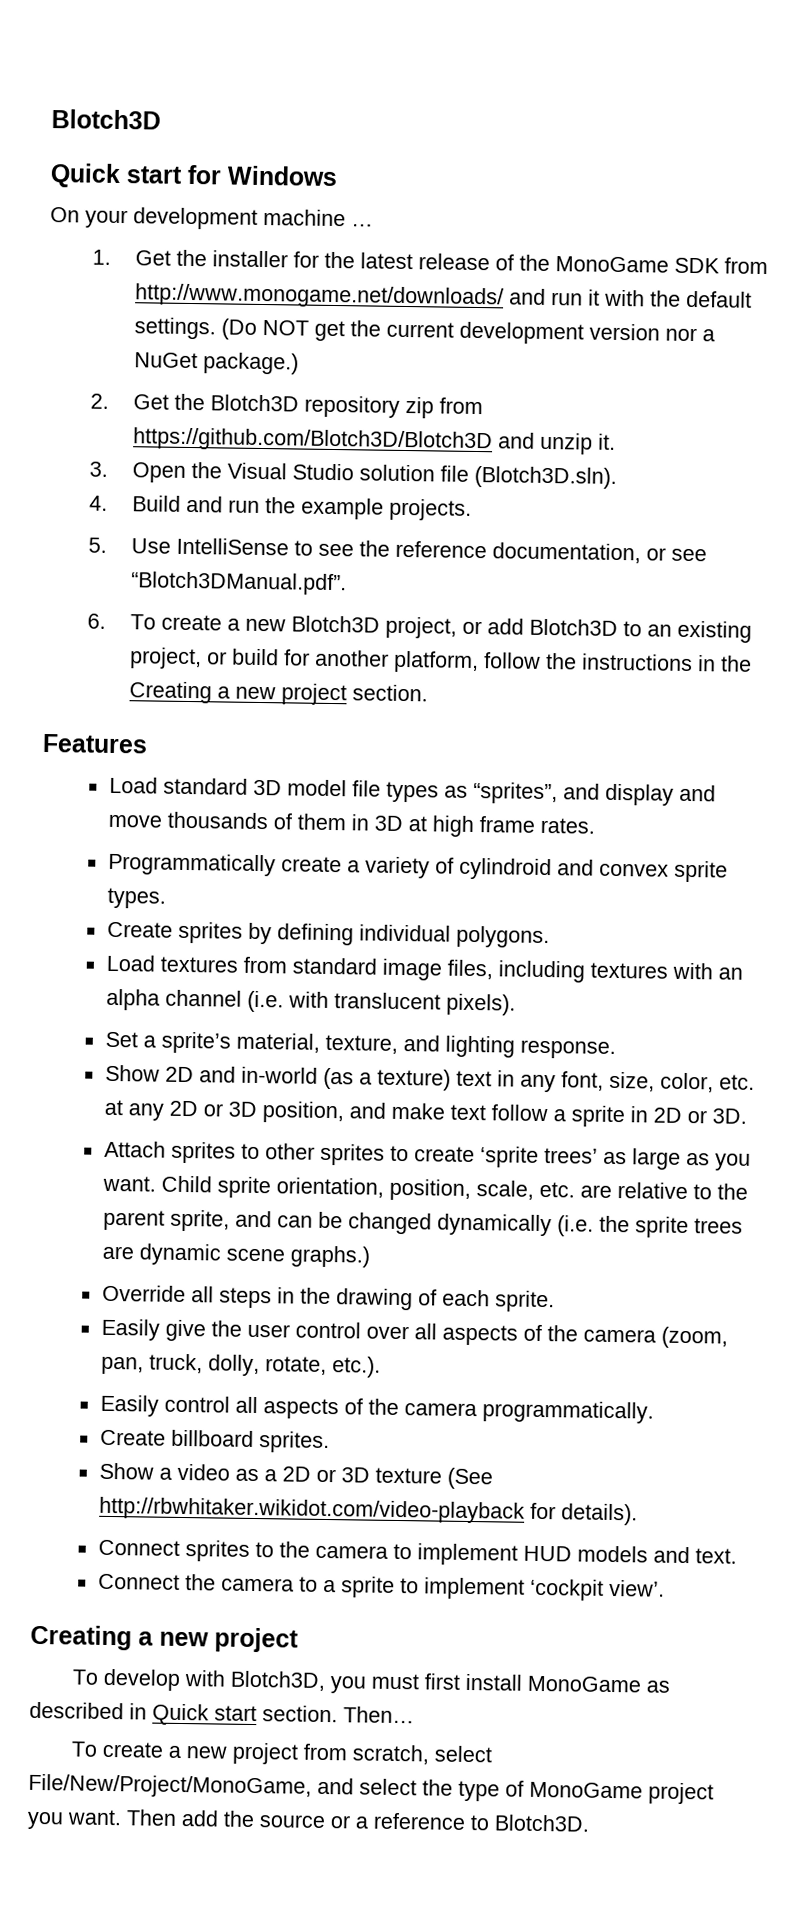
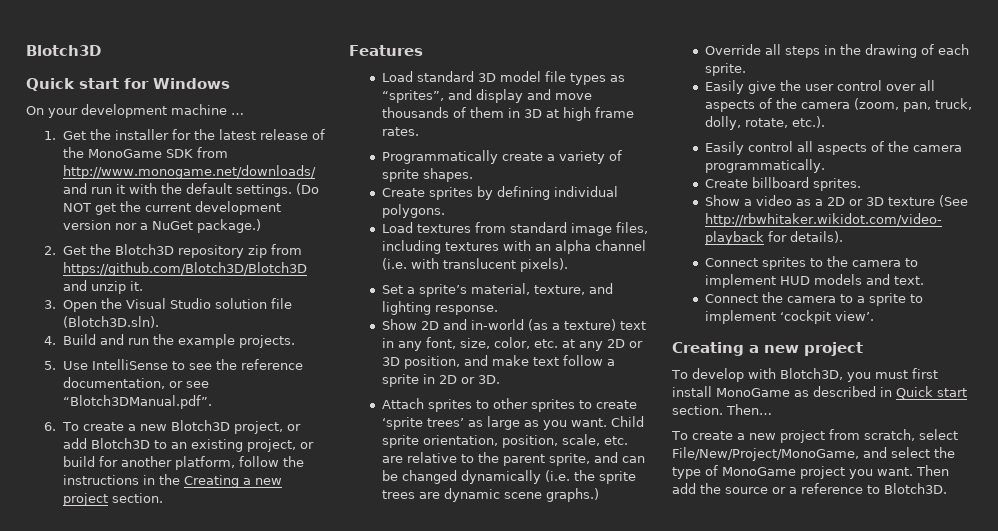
- Programmatically create a variety of cylindroid and convex sprite types.
+ Programmatically create a variety of sprite shapes.

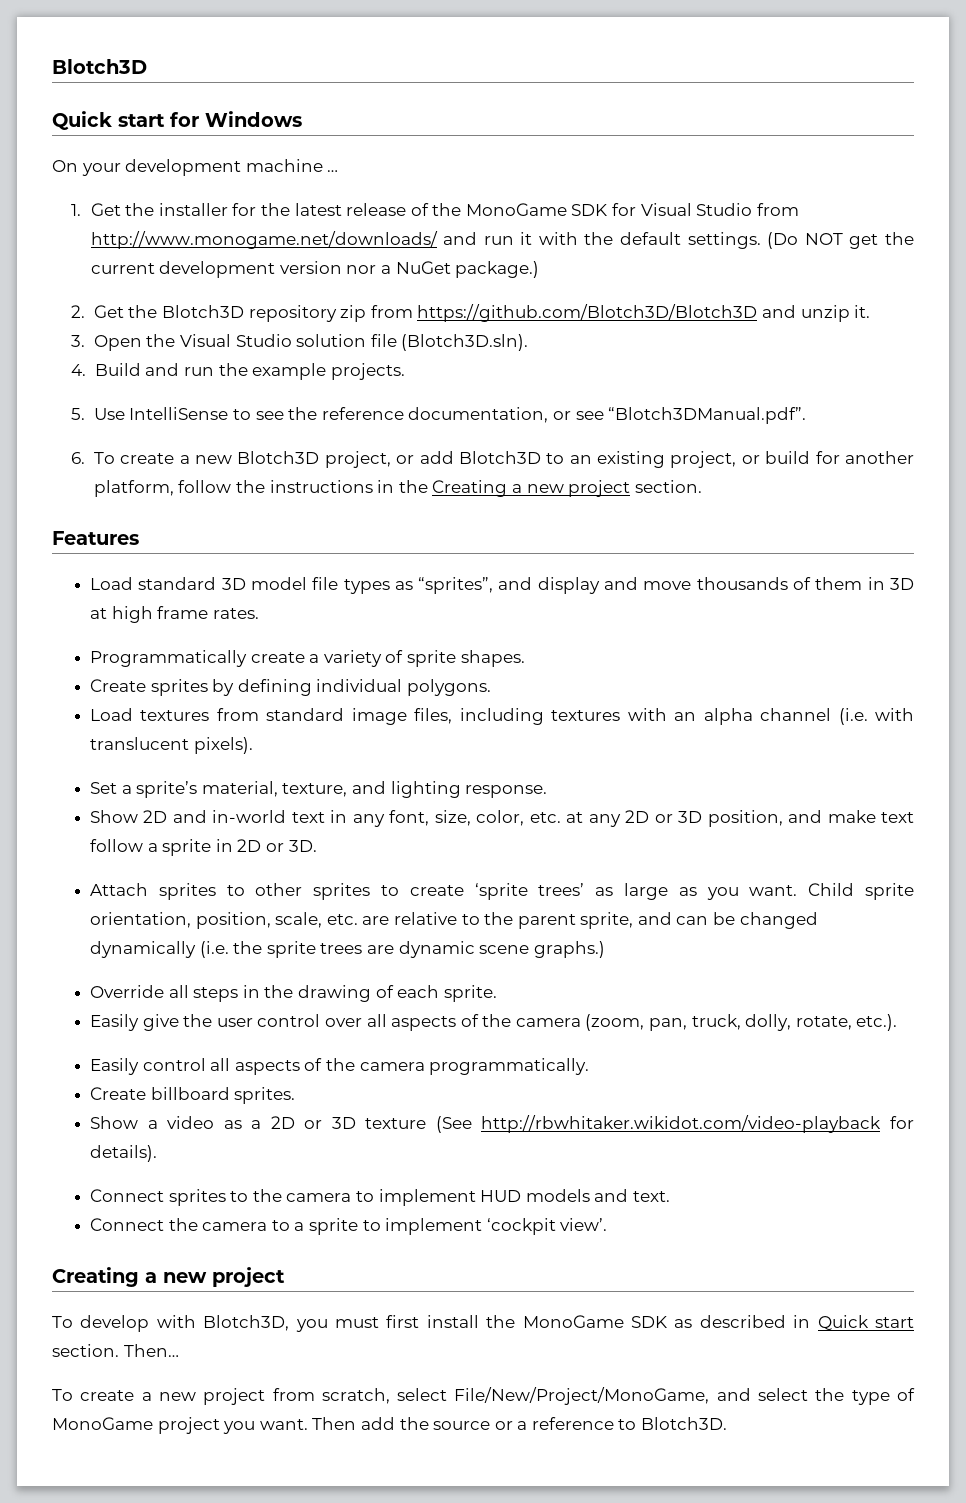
- 1. Get the installer for the latest release of the MonoGame SDK from http://www.monogame.net/downloads/ and run it with the default settings.
+ 1. Get the installer for the latest release of the MonoGame SDK for Visual Studio from http://www.monogame.net/downloads/ and run it with the default settings.
- Show 2D and in-world (as a texture) text in any font, size, color, etc. at any 2D or 3D position, and make text follow a sprite in 2D or 3D.
+ Show 2D and in-world text in any font, size, color, etc. at any 2D or 3D position, and make text follow a sprite in 2D or 3D.
- To develop with Blotch3D, you must first install MonoGame as described in Quick start section.
+ To develop with Blotch3D, you must first install the MonoGame SDK as described in Quick start section.

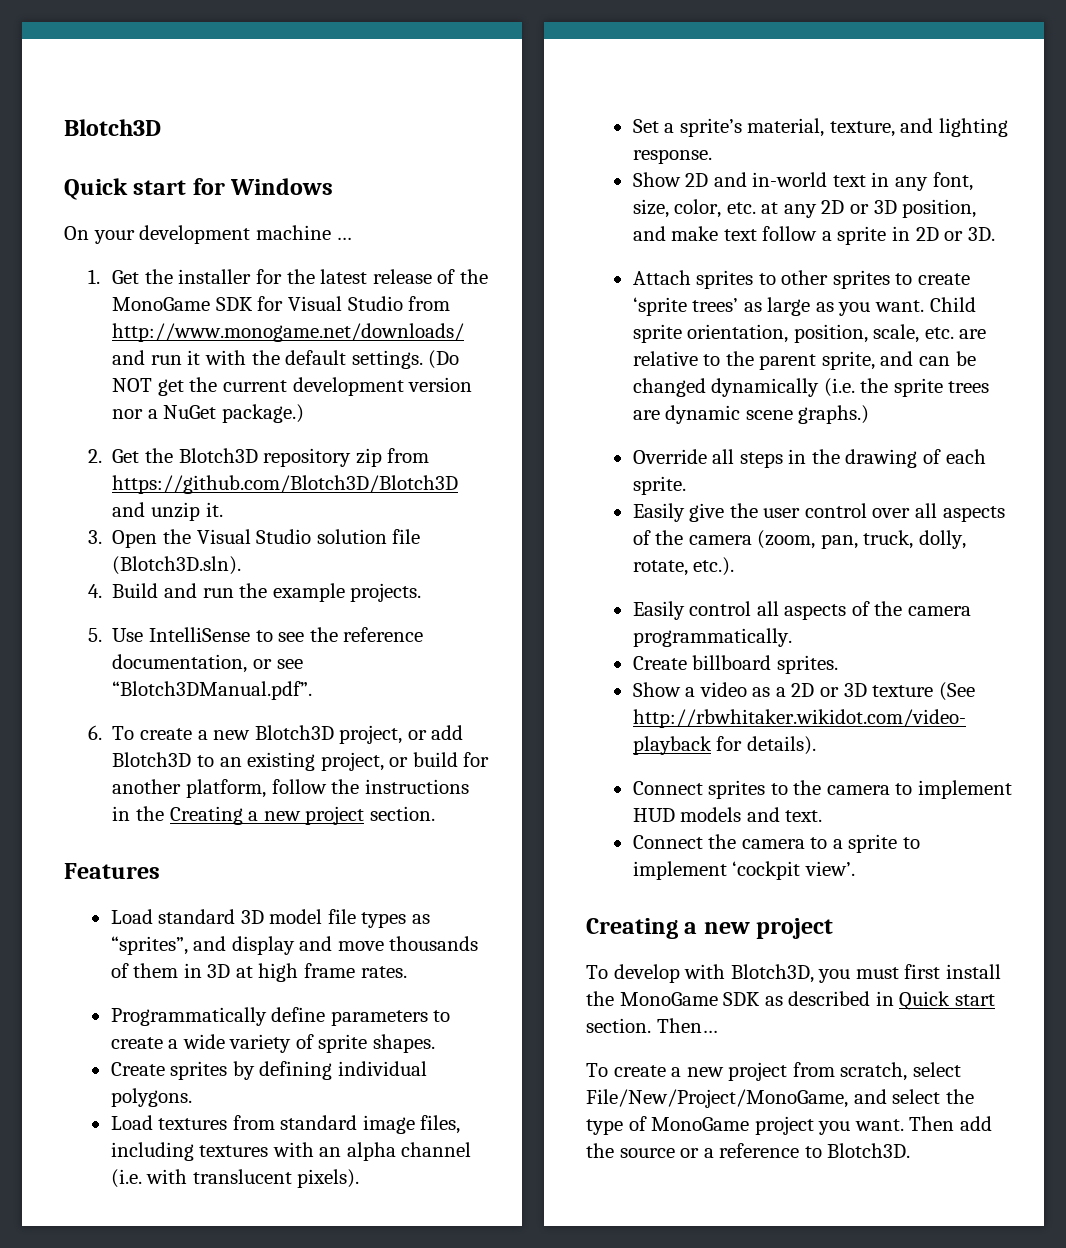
- Programmatically create a variety of sprite shapes.
+ Programmatically define parameters to create a wide variety of sprite shapes.

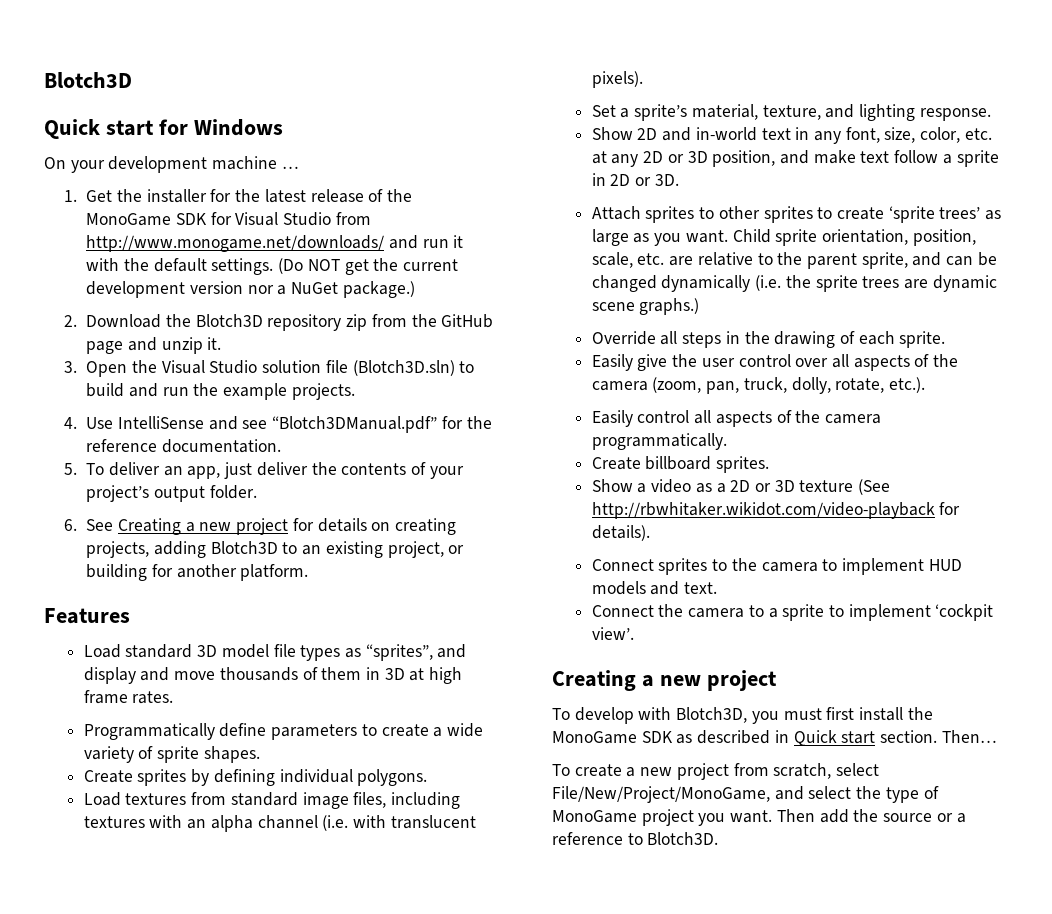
- 2. Get the Blotch3D repository zip from https://github.com/Blotch3D/Blotch3D and unzip it.
+ 2. Download the Blotch3D repository zip from the GitHub page and unzip it.
- 3. Open the Visual Studio solution file (Blotch3D.sln).
- 4. Build and run the example projects.
+ 3. Open the Visual Studio solution file (Blotch3D.sln) to build and run the example projects.
- 5. Use IntelliSense to see the reference documentation, or see “Blotch3DManual.pdf”.
- 6. To create a new Blotch3D project, or add Blotch3D to an existing project, or build for another platform, follow the instructions in the Creating a new project section.
+ 4. Use IntelliSense and see “Blotch3DManual.pdf” for the reference documentation.
+ 5. To deliver an app, just deliver the contents of your project’s output folder.
+ 6. See Creating a new project for details on creating projects, adding Blotch3D to an existing project, or building for another platform.

